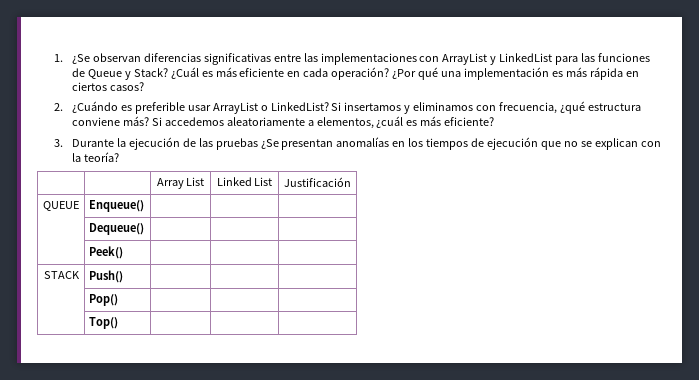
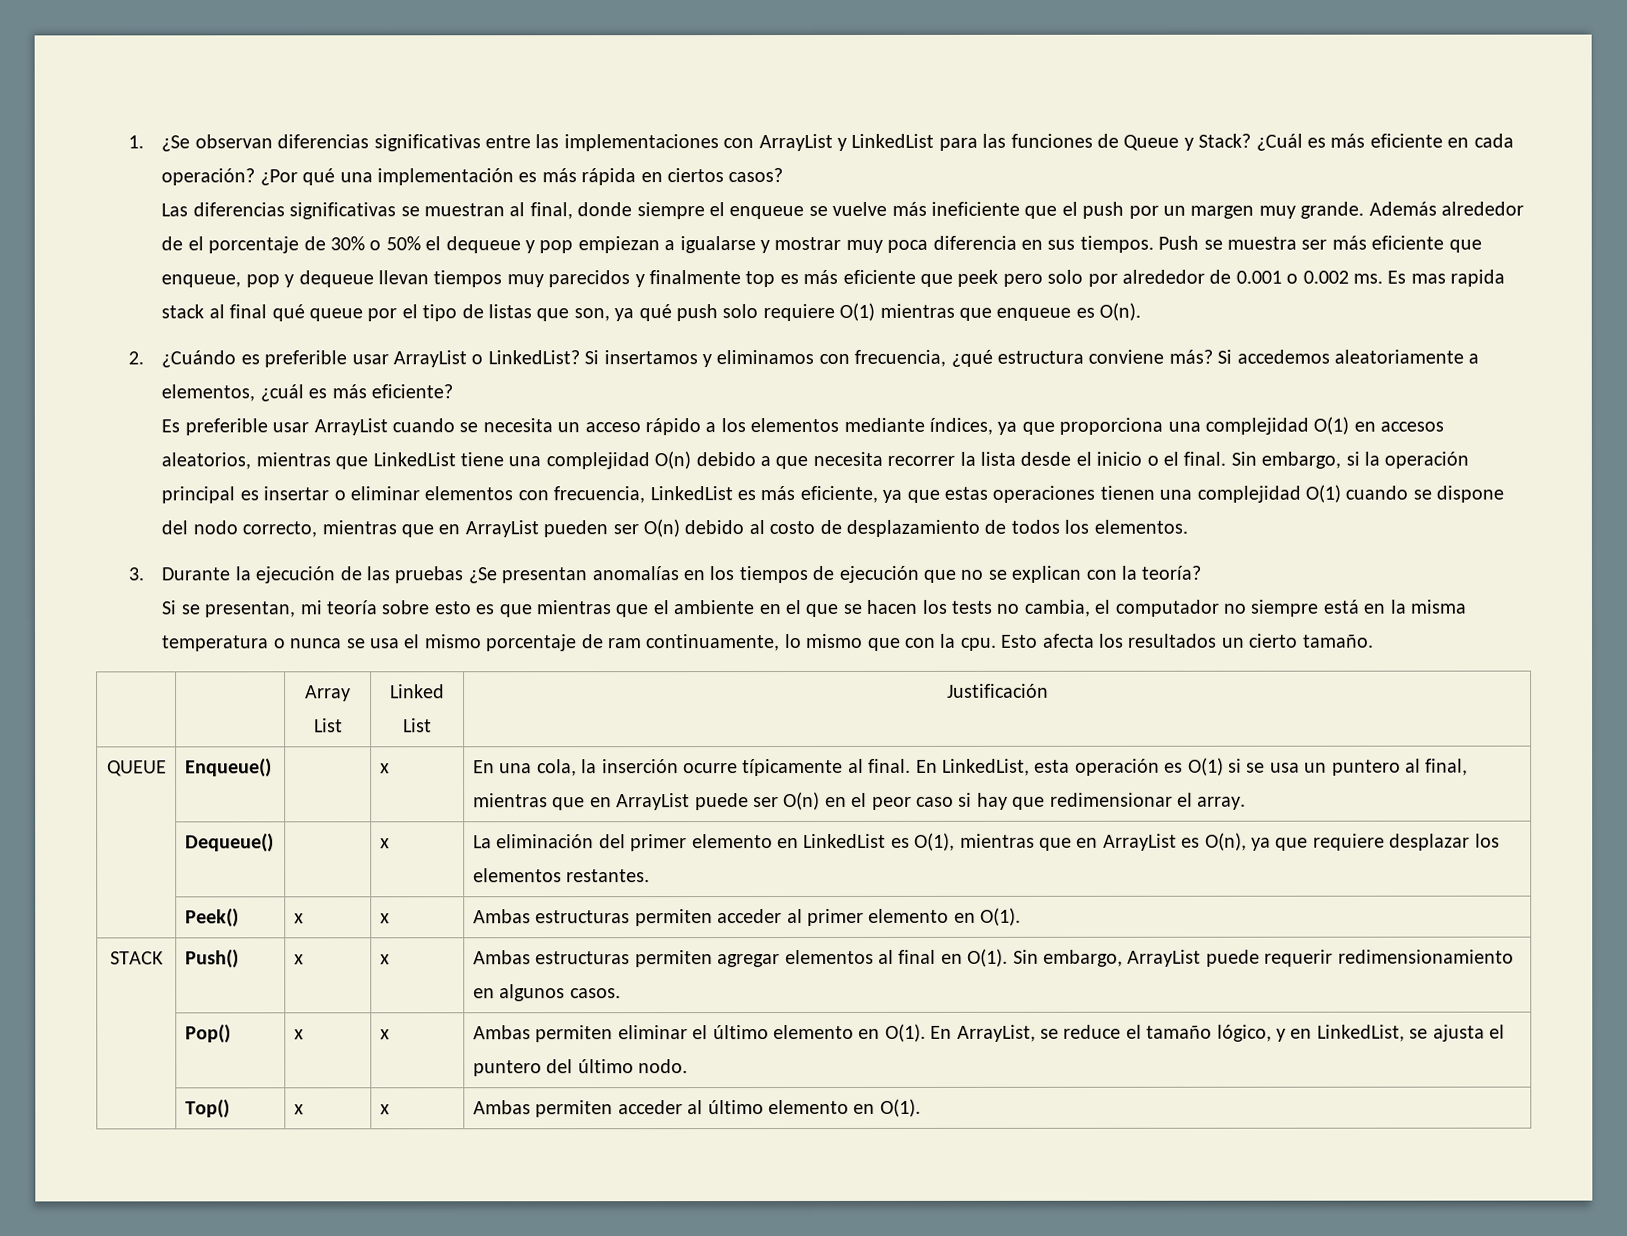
+ Las diferencias significativas se muestran al final, donde siempre el enqueue se vuelve más ineficiente que el push por un margen muy grande. Además alrededor de el porcentaje de 30% o 50% el dequeue y pop empiezan a igualarse y mostrar muy poca diferencia en sus tiempos. Push se muestra ser más eficiente que enqueue, pop y dequeue llevan tiempos muy parecidos y finalmente top es más eficiente que peek pero solo por alrededor de 0.001 o 0.002 ms. Es mas rapida stack al final qué queue por el tipo de listas que son, ya qué push solo requiere O(1) mientras que enqueue es O(n).
+ Es preferible usar ArrayList cuando se necesita un acceso rápido a los elementos mediante índices, ya que proporciona una complejidad O(1) en accesos aleatorios, mientras que LinkedList tiene una complejidad O(n) debido a que necesita recorrer la lista desde el inicio o el final. Sin embargo, si la operación principal es insertar o eliminar elementos con frecuencia, LinkedList es más eficiente, ya que estas operaciones tienen una complejidad O(1) cuando se dispone del nodo correcto, mientras que en ArrayList pueden ser O(n) debido al costo de desplazamiento de todos los elementos.
+ Si se presentan, mi teoría sobre esto es que mientras que el ambiente en el que se hacen los tests no cambia, el computador no siempre está en la misma temperatura o nunca se usa el mismo porcentaje de ram continuamente, lo mismo que con la cpu. Esto afecta los resultados un cierto tamaño.
- | Dequeue() | | |
- | Peek() | | |
- STACK | Push() | | |
- | Pop() | | |
- | Top() | | |
+ x | En una cola, la inserción ocurre típicamente al final. En LinkedList, esta operación es O(1) si se usa un puntero al final, mientras que en ArrayList puede ser O(n) en el peor caso si hay que redimensionar el array.
+ | Dequeue() | | x | La eliminación del primer elemento en LinkedList es O(1), mientras que en ArrayList es O(n), ya que requiere desplazar los elementos restantes.
+ | Peek() | x | x | Ambas estructuras permiten acceder al primer elemento en O(1).
+ STACK | Push() | x | x | Ambas estructuras permiten agregar elementos al final en O(1). Sin embargo, ArrayList puede requerir redimensionamiento en algunos casos.
+ | Pop() | x | x | Ambas permiten eliminar el último elemento en O(1). En ArrayList, se reduce el tamaño lógico, y en LinkedList, se ajusta el puntero del último nodo.
+ | Top() | x | x | Ambas permiten acceder al último elemento en O(1).

